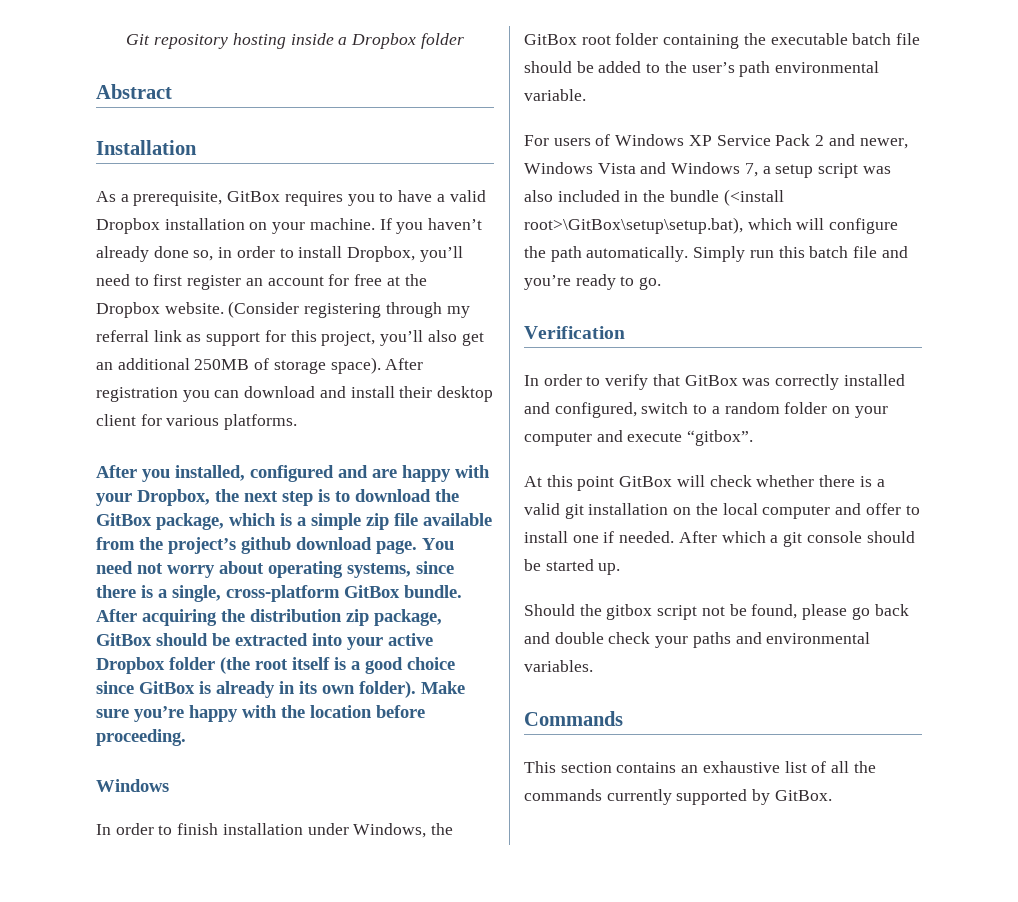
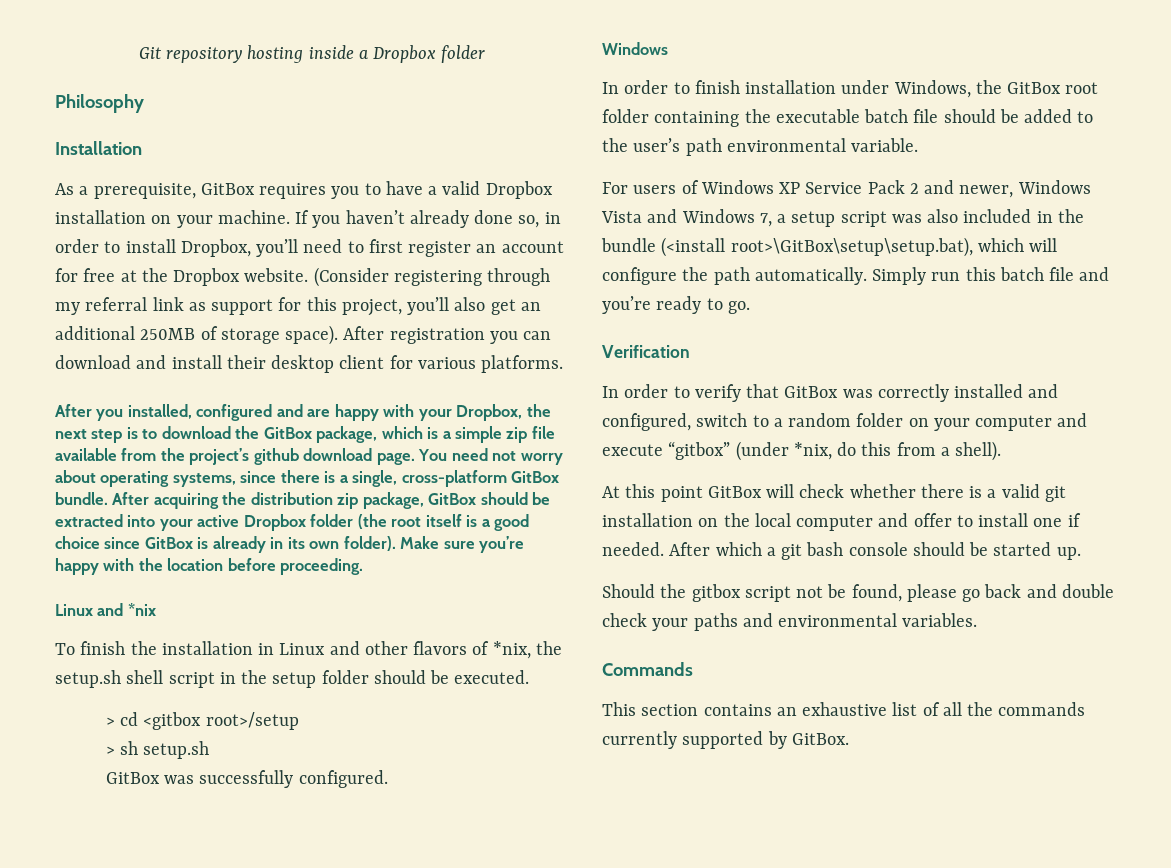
- Abstract
+ Philosophy
+ Linux and *nix
+ To finish the installation in Linux and other flavors of *nix, the setup.sh shell script in the setup folder should be executed.
+ > cd <gitbox root>/setup
+ > sh setup.sh
+ GitBox was successfully configured.
- In order to verify that GitBox was correctly installed and configured, switch to a random folder on your computer and execute “gitbox”.
+ In order to verify that GitBox was correctly installed and configured, switch to a random folder on your computer and execute “gitbox” (under *nix, do this from a shell).
- After which a git console should be started up.
+ After which a git bash console should be started up.

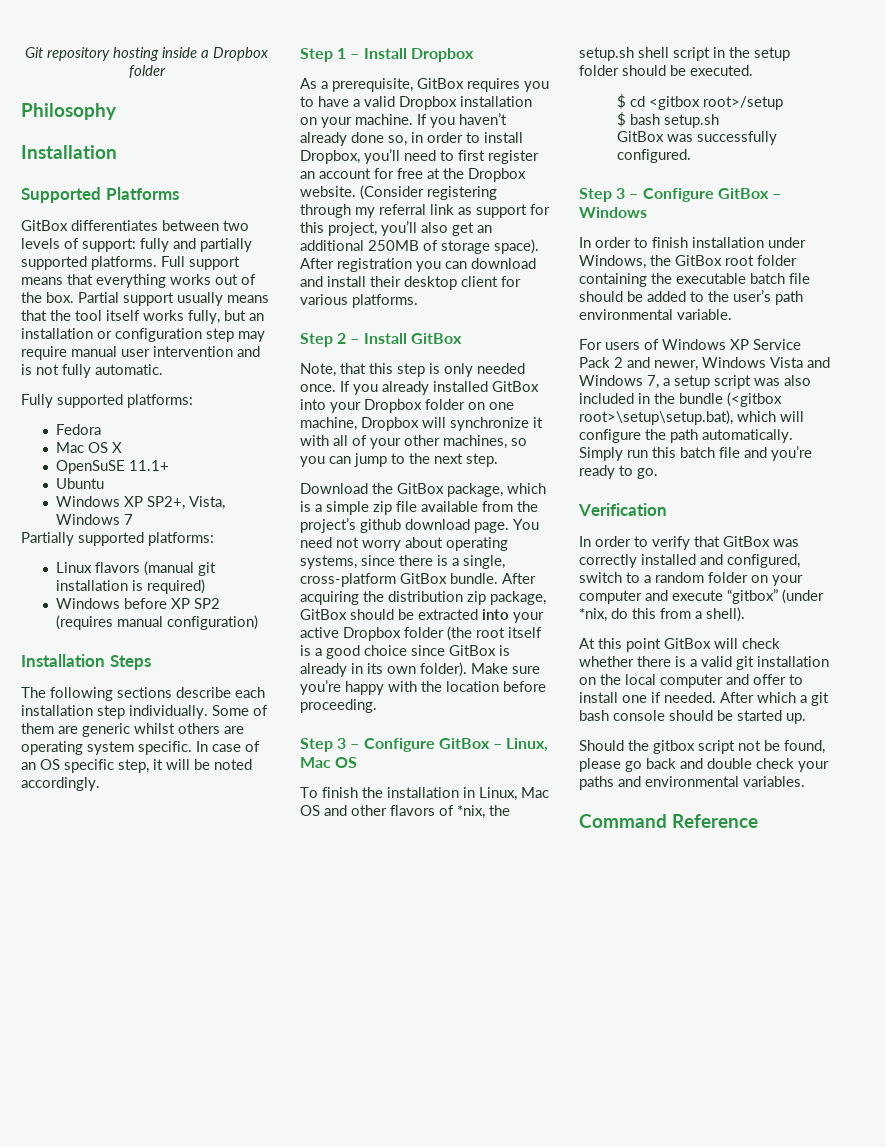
+ Supported Platforms
+ GitBox differentiates between two levels of support: fully and partially supported platforms. Full support means that everything works out of the box. Partial support usually means that the tool itself works fully, but an installation or configuration step may require manual user intervention and is not fully automatic.
+ Fully supported platforms:
+ Fedora
+ Mac OS X
+ OpenSuSE 11.1+
+ Ubuntu
+ Windows XP SP2+, Vista, Windows 7
+ Partially supported platforms:
+ Linux flavors (manual git installation is required)
+ Windows before XP SP2 (requires manual configuration)
+ Installation Steps
+ The following sections describe each installation step individually. Some of them are generic whilst others are operating system specific. In case of an OS specific step, it will be noted accordingly.
+ Step 1 – Install Dropbox
- After you installed, configured and are happy with your Dropbox, the next step is to download the GitBox package, which is a simple zip file available from the project’s github download page.
+ Step 2 – Install GitBox
+ Note, that this step is only needed once. If you already installed GitBox into your Dropbox folder on one machine, Dropbox will synchronize it with all of your other machines, so you can jump to the next step.
+ Download the GitBox package, which is a simple zip file available from the project’s github download page.
- Linux and *nix
+ Step 3 – Configure GitBox – Linux, Mac OS
- To finish the installation in Linux and other flavors of *nix, the setup.sh shell script in the setup folder should be executed.
+ To finish the installation in Linux, Mac OS and other flavors of *nix, the setup.sh shell script in the setup folder should be executed.
- > cd <gitbox root>/setup
+ $ cd <gitbox root>/setup
- > sh setup.sh
+ $ bash setup.sh
  GitBox was successfully configured.
- Windows
+ Step 3 – Configure GitBox – Windows
- For users of Windows XP Service Pack 2 and newer, Windows Vista and Windows 7, a setup script was also included in the bundle (<install root>\GitBox\setup\setup.bat), which will configure the path automatically.
+ For users of Windows XP Service Pack 2 and newer, Windows Vista and Windows 7, a setup script was also included in the bundle (<gitbox root>\setup\setup.bat), which will configure the path automatically.
- Commands
- This section contains an exhaustive list of all the commands currently supported by GitBox.
+ Command Reference

